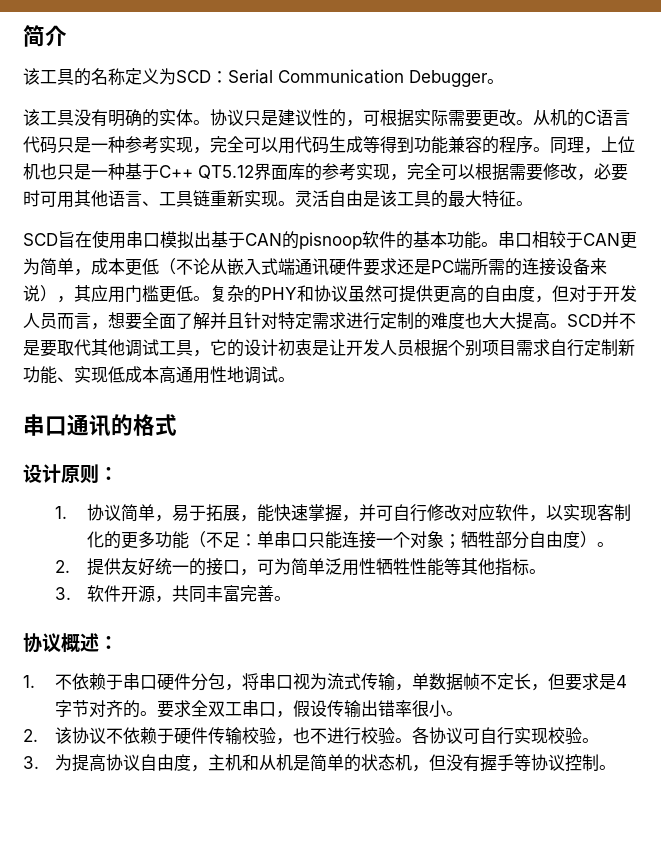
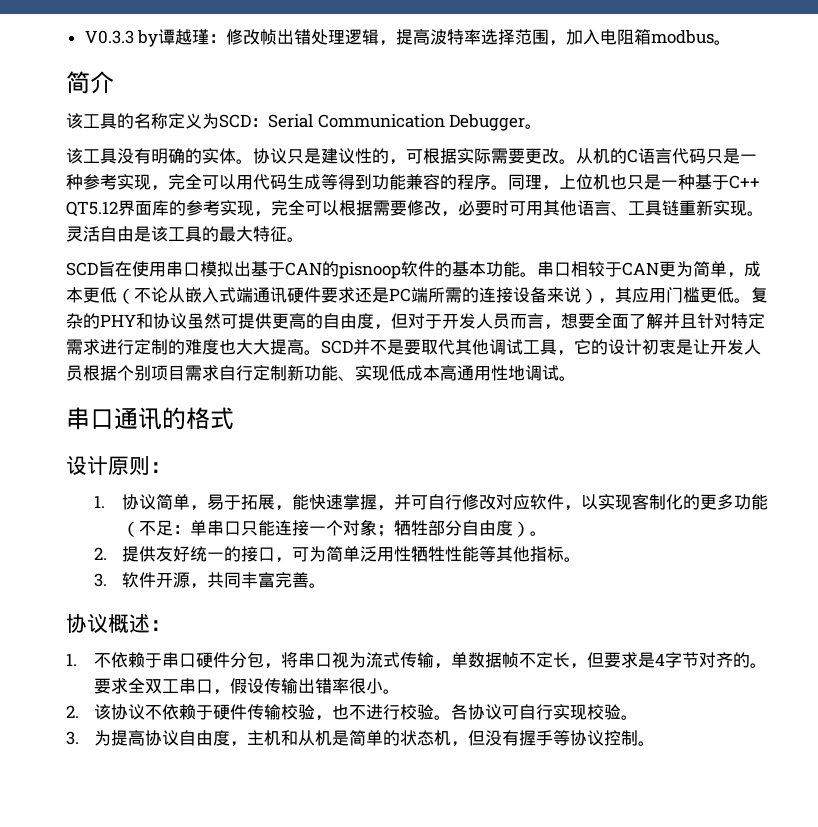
+ V0.3.3 by谭越瑾：修改帧出错处理逻辑，提高波特率选择范围，加入电阻箱modbus。

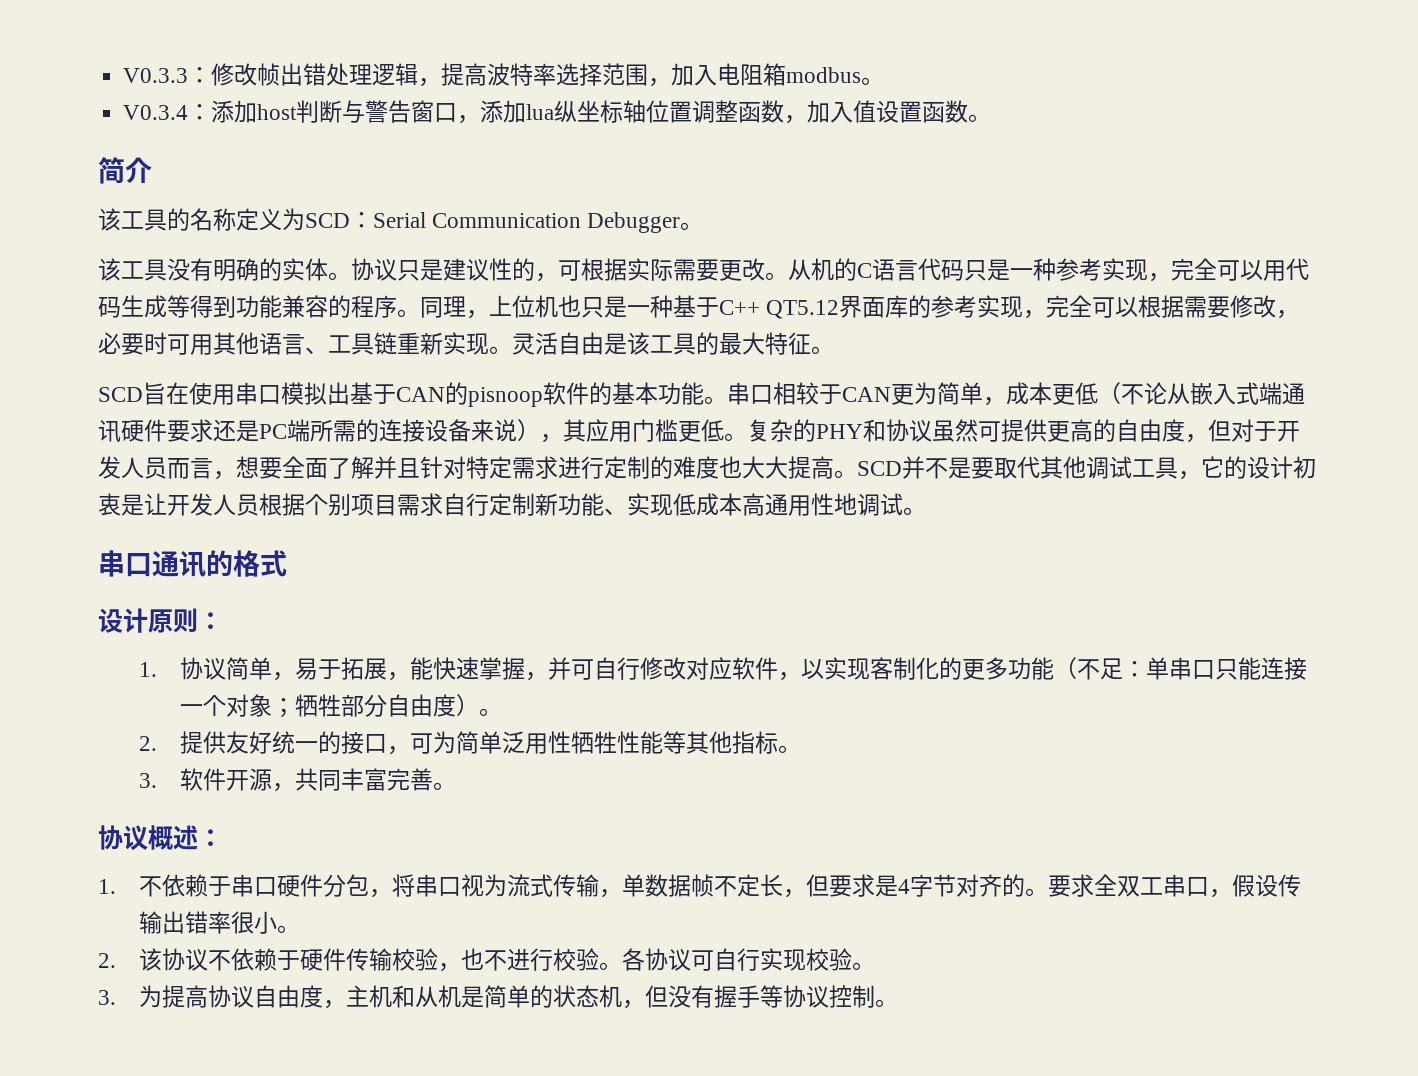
- V0.3.3 by谭越瑾：修改帧出错处理逻辑，提高波特率选择范围，加入电阻箱modbus。
+ V0.3.3：修改帧出错处理逻辑，提高波特率选择范围，加入电阻箱modbus。
+ V0.3.4：添加host判断与警告窗口，添加lua纵坐标轴位置调整函数，加入值设置函数。

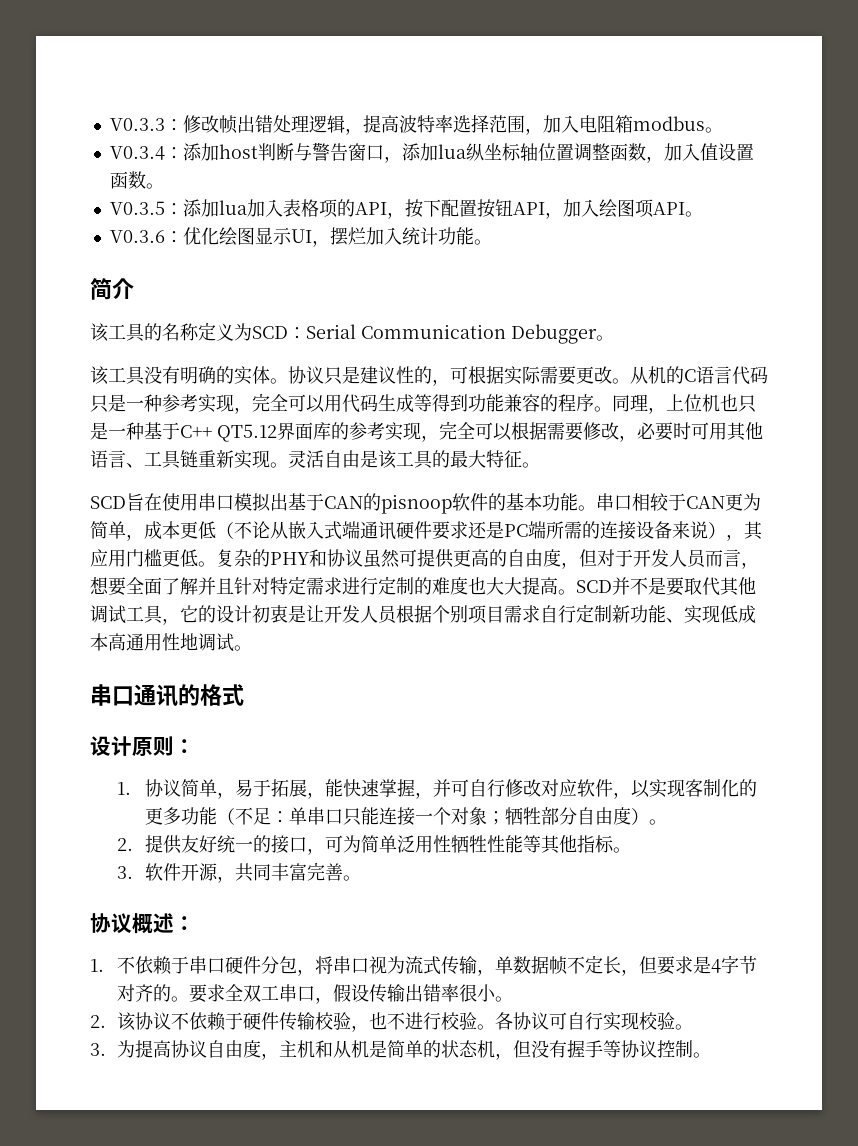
+ V0.3.5：添加lua加入表格项的API，按下配置按钮API，加入绘图项API。
+ V0.3.6：优化绘图显示UI，摆烂加入统计功能。

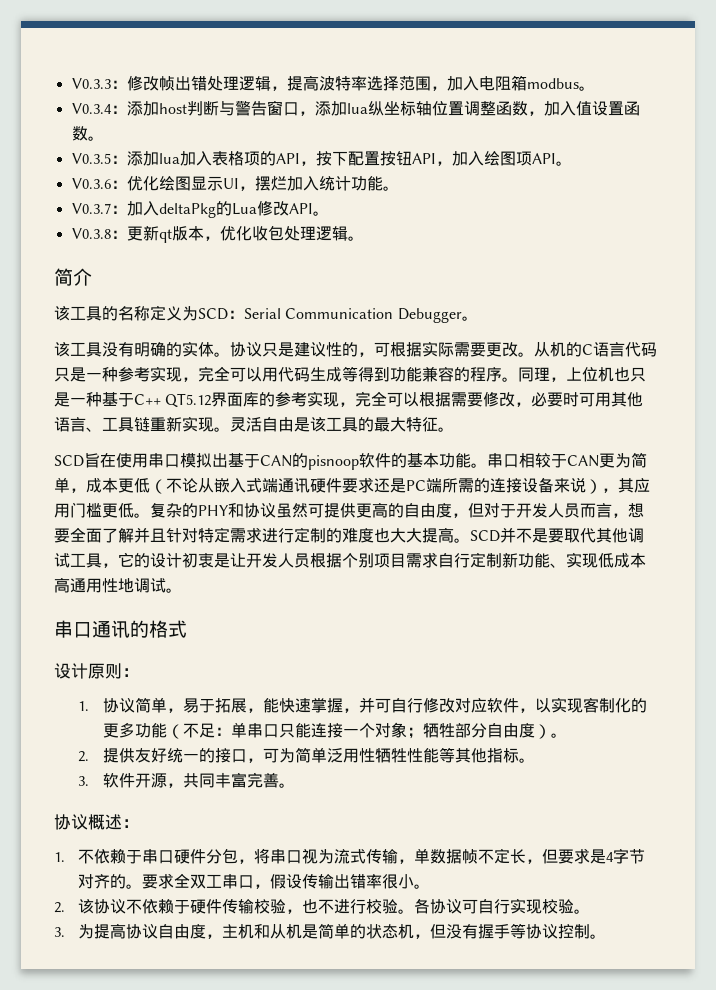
+ V0.3.7：加入deltaPkg的Lua修改API。
+ V0.3.8：更新qt版本，优化收包处理逻辑。

